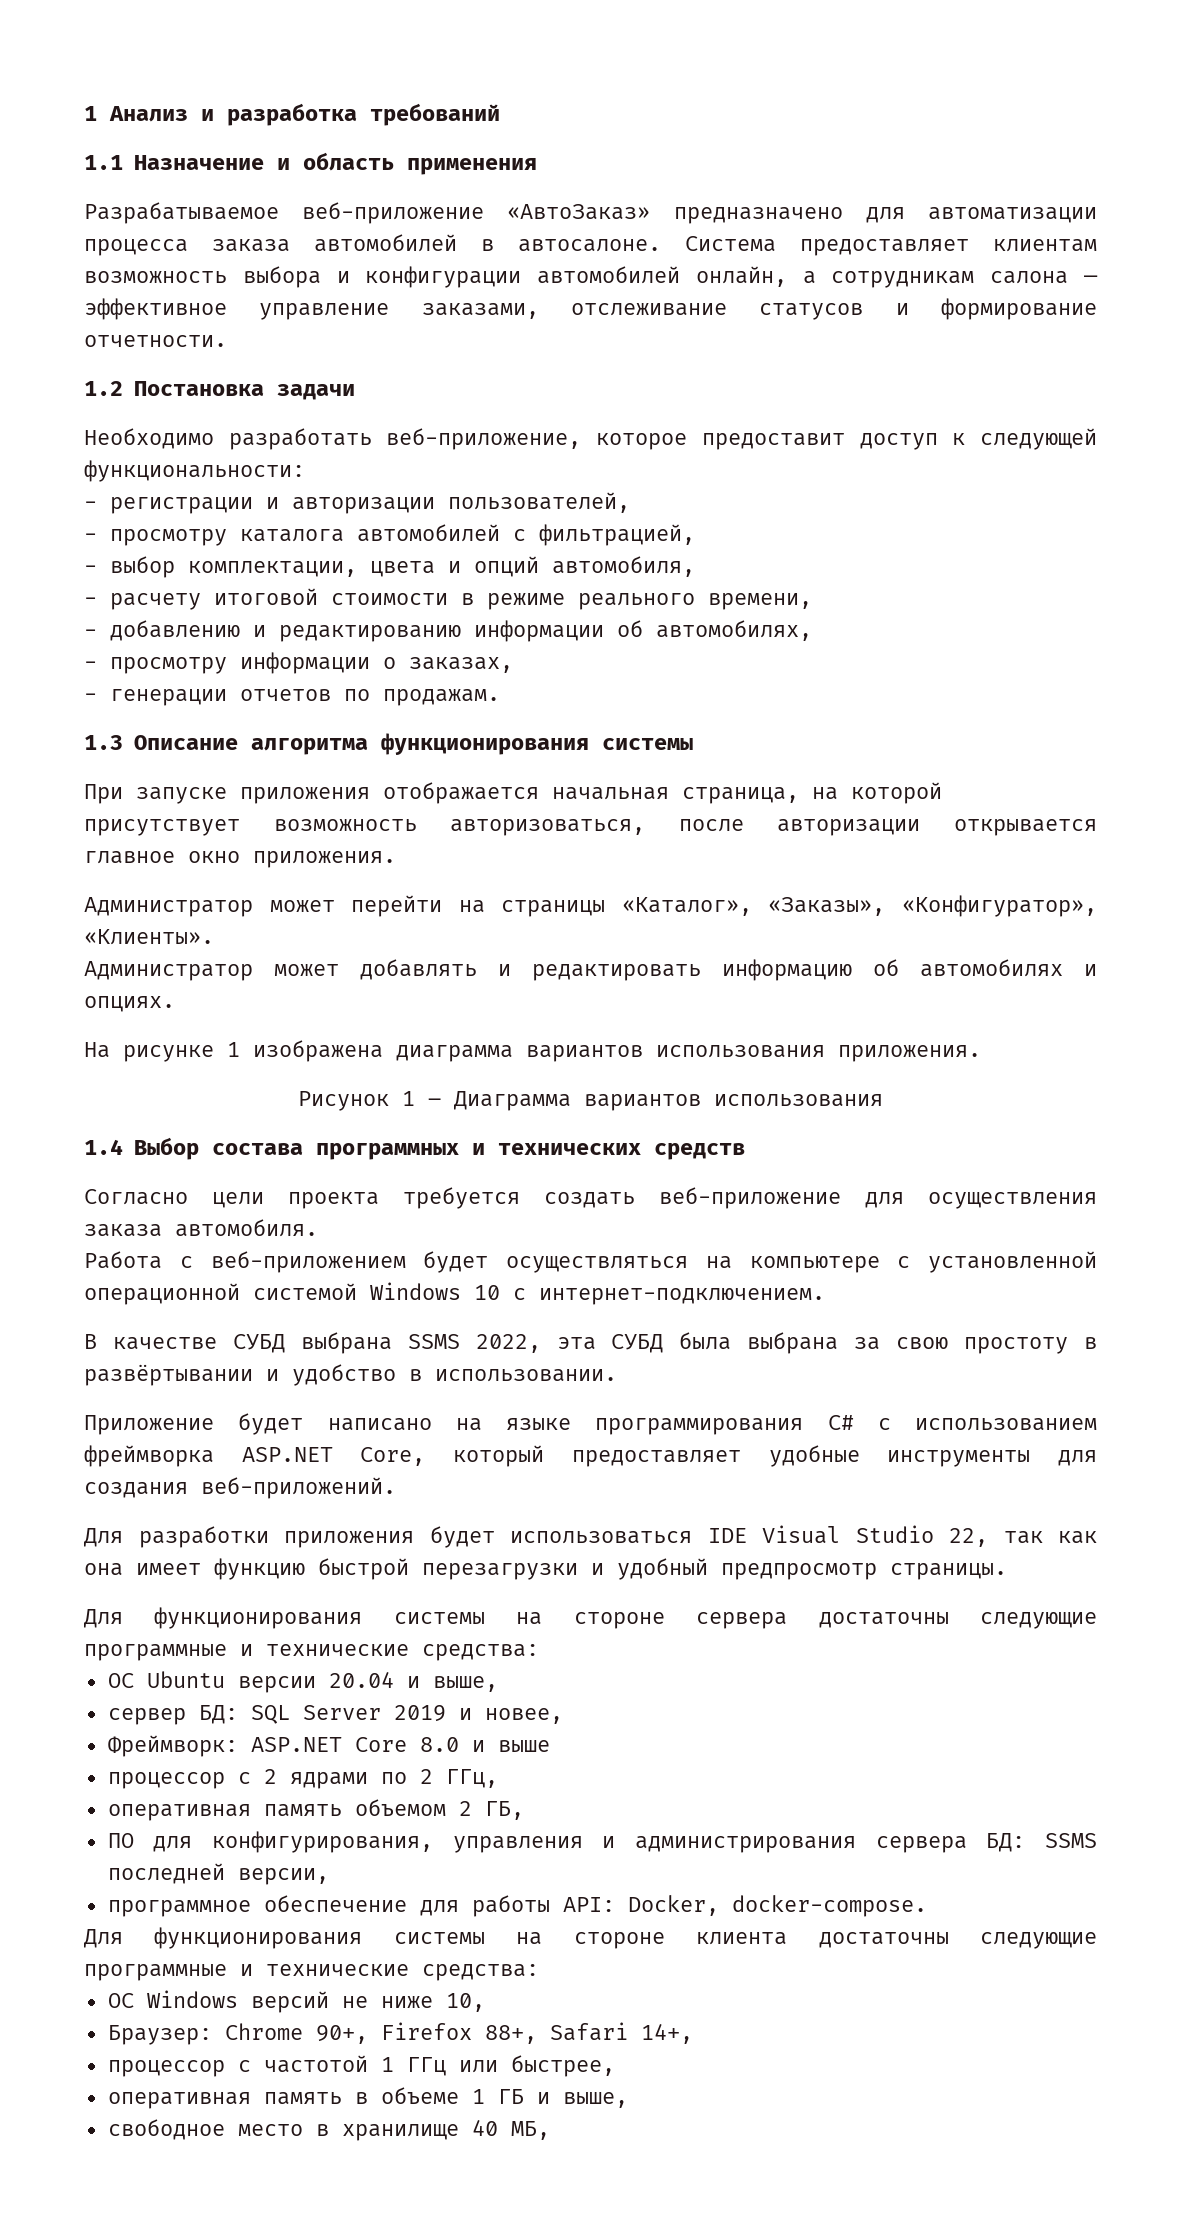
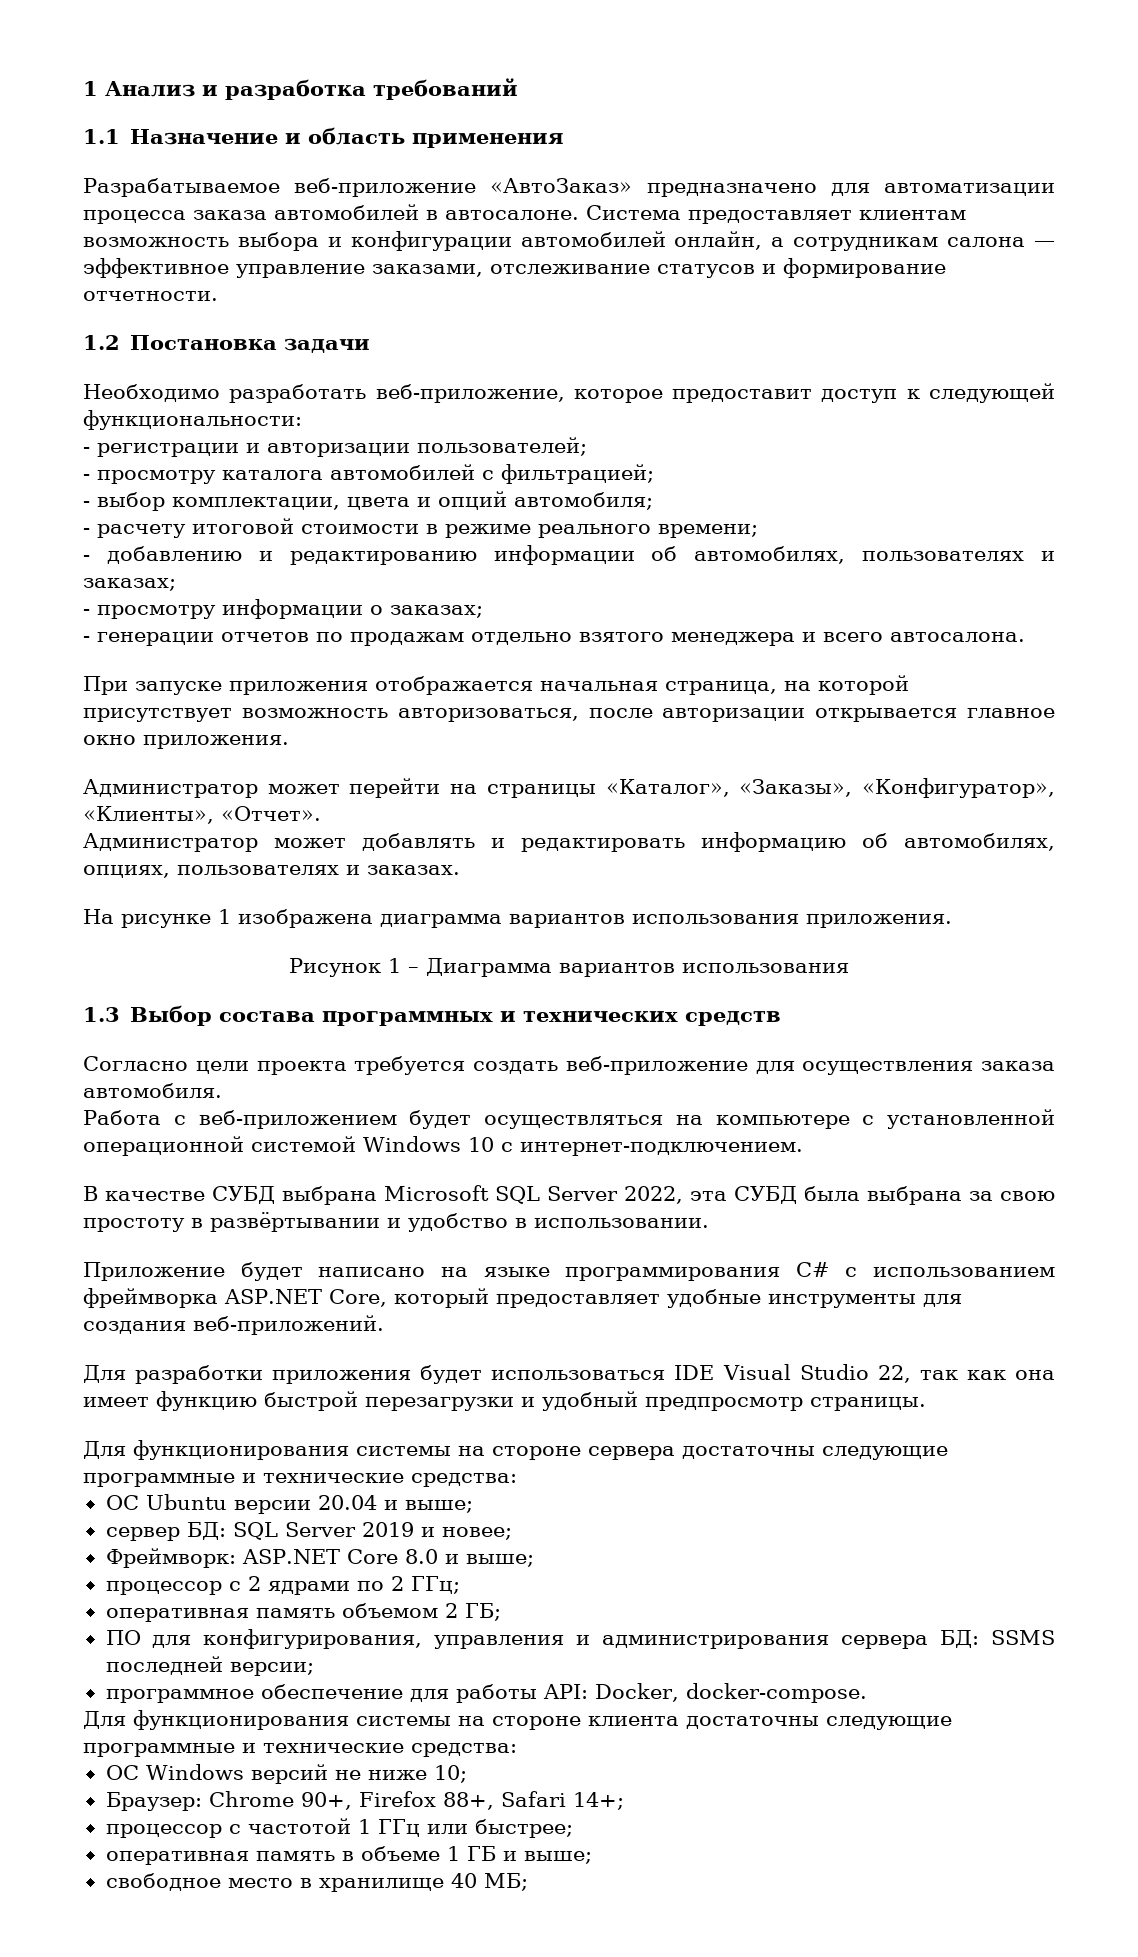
- - регистрации и авторизации пользователей,
+ - регистрации и авторизации пользователей;
- - просмотру каталога автомобилей с фильтрацией,
+ - просмотру каталога автомобилей с фильтрацией;
- - выбор комплектации, цвета и опций автомобиля,
+ - выбор комплектации, цвета и опций автомобиля;
- - расчету итоговой стоимости в режиме реального времени,
+ - расчету итоговой стоимости в режиме реального времени;
- - добавлению и редактированию информации об автомобилях,
+ - добавлению и редактированию информации об автомобилях, пользователях и заказах;
- - просмотру информации о заказах,
+ - просмотру информации о заказах;
- - генерации отчетов по продажам.
- 1.3 Описание алгоритма функционирования системы
+ - генерации отчетов по продажам отдельно взятого менеджера и всего автосалона.
- Администратор может перейти на страницы «Каталог», «Заказы», «Конфигуратор», «Клиенты».
+ Администратор может перейти на страницы «Каталог», «Заказы», «Конфигуратор», «Клиенты», «Отчет».
- Администратор может добавлять и редактировать информацию об автомобилях и опциях.
+ Администратор может добавлять и редактировать информацию об автомобилях, опциях, пользователях и заказах.
- 1.4 Выбор состава программных и технических средств
+ 1.3 Выбор состава программных и технических средств
- В качестве СУБД выбрана SSMS 2022, эта СУБД была выбрана за свою простоту в развёртывании и удобство в использовании.
+ В качестве СУБД выбрана Microsoft SQL Server 2022, эта СУБД была выбрана за свою простоту в развёртывании и удобство в использовании.
- ОС Ubuntu версии 20.04 и выше,
+ ОС Ubuntu версии 20.04 и выше;
- сервер БД: SQL Server 2019 и новее,
+ сервер БД: SQL Server 2019 и новее;
- Фреймворк: ASP.NET Core 8.0 и выше
+ Фреймворк: ASP.NET Core 8.0 и выше;
- процессор с 2 ядрами по 2 ГГц,
+ процессор с 2 ядрами по 2 ГГц;
- оперативная память объемом 2 ГБ,
+ оперативная память объемом 2 ГБ;
- ПО для конфигурирования, управления и администрирования сервера БД: SSMS последней версии,
+ ПО для конфигурирования, управления и администрирования сервера БД: SSMS последней версии;
- ОС Windows версий не ниже 10,
+ ОС Windows версий не ниже 10;
- Браузер: Chrome 90+, Firefox 88+, Safari 14+,
+ Браузер: Chrome 90+, Firefox 88+, Safari 14+;
- процессор с частотой 1 ГГц или быстрее,
+ процессор с частотой 1 ГГц или быстрее;
- оперативная память в объеме 1 ГБ и выше,
+ оперативная память в объеме 1 ГБ и выше;
- свободное место в хранилище 40 МБ,
+ свободное место в хранилище 40 МБ;

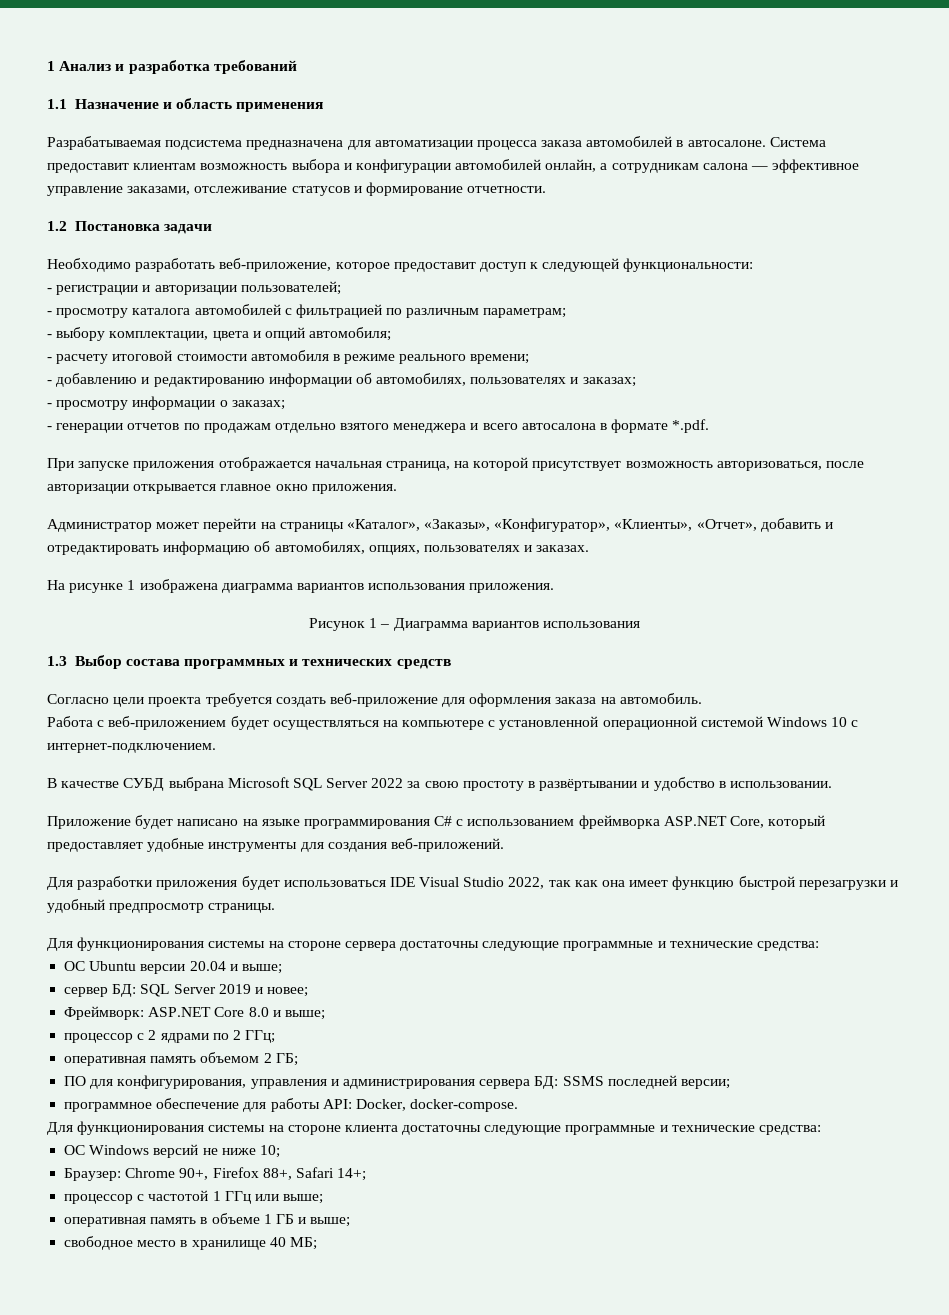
- Разрабатываемое веб-приложение «АвтоЗаказ» предназначено для автоматизации процесса заказа автомобилей в автосалоне.
+ Разрабатываемая подсистема предназначена для автоматизации процесса заказа автомобилей в автосалоне.
- Система предоставляет клиентам возможность выбора и конфигурации автомобилей онлайн, а сотрудникам салона — эффективное управление заказами, отслеживание статусов и формирование отчетности.
+ Система предоставит клиентам возможность выбора и конфигурации автомобилей онлайн, а сотрудникам салона — эффективное управление заказами, отслеживание статусов и формирование отчетности.
- - просмотру каталога автомобилей с фильтрацией;
- - выбор комплектации, цвета и опций автомобиля;
+ - просмотру каталога автомобилей с фильтрацией по различным параметрам;
+ - выбору комплектации, цвета и опций автомобиля;
- - расчету итоговой стоимости в режиме реального времени;
+ - расчету итоговой стоимости автомобиля в режиме реального времени;
- - генерации отчетов по продажам отдельно взятого менеджера и всего автосалона.
+ - генерации отчетов по продажам отдельно взятого менеджера и всего автосалона в формате *.pdf.
- Администратор может перейти на страницы «Каталог», «Заказы», «Конфигуратор», «Клиенты», «Отчет».
- Администратор может добавлять и редактировать информацию об автомобилях, опциях, пользователях и заказах.
+ Администратор может перейти на страницы «Каталог», «Заказы», «Конфигуратор», «Клиенты», «Отчет», добавить и отредактировать информацию об автомобилях, опциях, пользователях и заказах.
- Согласно цели проекта требуется создать веб-приложение для осуществления заказа автомобиля.
+ Согласно цели проекта требуется создать веб-приложение для оформления заказа на автомобиль.
- В качестве СУБД выбрана Microsoft SQL Server 2022, эта СУБД была выбрана за свою простоту в развёртывании и удобство в использовании.
+ В качестве СУБД выбрана Microsoft SQL Server 2022 за свою простоту в развёртывании и удобство в использовании.
- Для разработки приложения будет использоваться IDE Visual Studio 22, так как она имеет функцию быстрой перезагрузки и удобный предпросмотр страницы.
+ Для разработки приложения будет использоваться IDE Visual Studio 2022, так как она имеет функцию быстрой перезагрузки и удобный предпросмотр страницы.
- процессор с частотой 1 ГГц или быстрее;
+ процессор с частотой 1 ГГц или выше;

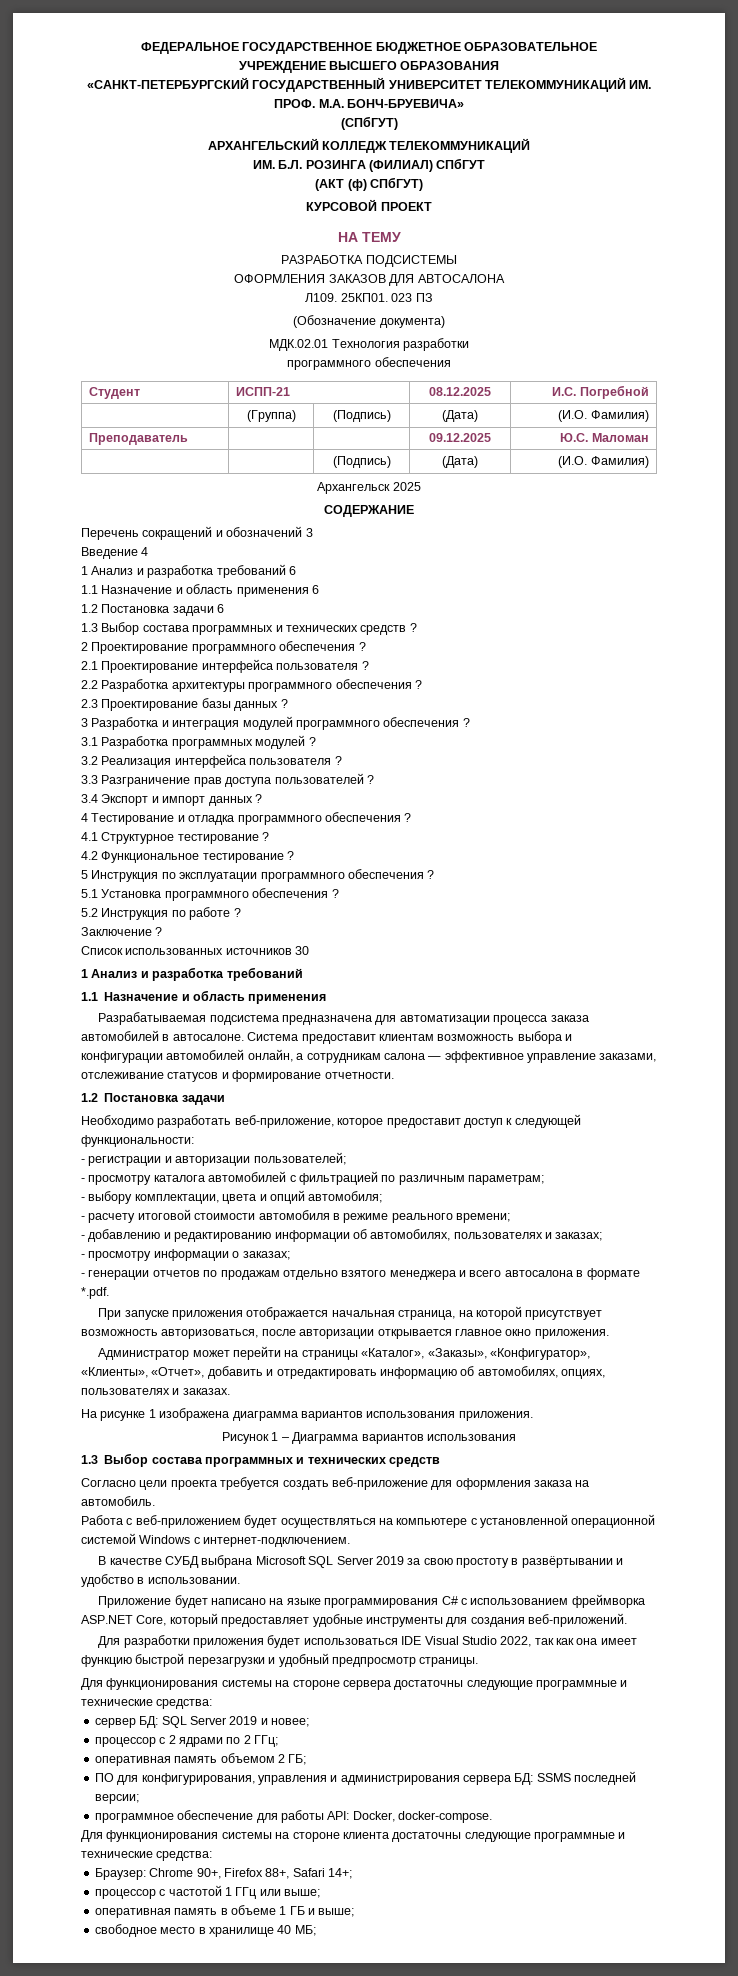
+ ФЕДЕРАЛЬНОЕ ГОСУДАРСТВЕННОЕ БЮДЖЕТНОЕ ОБРАЗОВАТЕЛЬНОЕ
+ УЧРЕЖДЕНИЕ ВЫСШЕГО ОБРАЗОВАНИЯ
+ «САНКТ-ПЕТЕРБУРГСКИЙ ГОСУДАРСТВЕННЫЙ УНИВЕРСИТЕТ ТЕЛЕКОММУНИКАЦИЙ ИМ. ПРОФ. М.А. БОНЧ-БРУЕВИЧА»
+ (СПбГУТ)
+ АРХАНГЕЛЬСКИЙ КОЛЛЕДЖ ТЕЛЕКОММУНИКАЦИЙ
+ ИМ. Б.Л. РОЗИНГА (ФИЛИАЛ) СПбГУТ
+ (АКТ (ф) СПбГУТ)
+ КУРСОВОЙ ПРОЕКТ
+ НА ТЕМУ
+ РАЗРАБОТКА ПОДСИСТЕМЫ
+ ОФОРМЛЕНИЯ ЗАКАЗОВ ДЛЯ АВТОСАЛОНА
+ Л109. 25КП01. 023 ПЗ
+ (Обозначение документа)
+ МДК.02.01 Технология разработки
+ программного обеспечения
+ Студент | ИСПП-21 | 08.12.2025 | И.С. Погребной
+ | (Группа) | (Подпись) | (Дата) | (И.О. Фамилия)
+ Преподаватель | | | 09.12.2025 | Ю.С. Маломан
+ | | (Подпись) | (Дата) | (И.О. Фамилия)
+ Архангельск 2025
+ СОДЕРЖАНИЕ
+ Перечень сокращений и обозначений 3
+ Введение 4
+ 1 Анализ и разработка требований 6
+ 1.1 Назначение и область применения 6
+ 1.2 Постановка задачи 6
+ 1.3 Выбор состава программных и технических средств ?
+ 2 Проектирование программного обеспечения ?
+ 2.1 Проектирование интерфейса пользователя ?
+ 2.2 Разработка архитектуры программного обеспечения ?
+ 2.3 Проектирование базы данных ?
+ 3 Разработка и интеграция модулей программного обеспечения ?
+ 3.1 Разработка программных модулей ?
+ 3.2 Реализация интерфейса пользователя ?
+ 3.3 Разграничение прав доступа пользователей ?
+ 3.4 Экспорт и импорт данных ?
+ 4 Тестирование и отладка программного обеспечения ?
+ 4.1 Структурное тестирование ?
+ 4.2 Функциональное тестирование ?
+ 5 Инструкция по эксплуатации программного обеспечения ?
+ 5.1 Установка программного обеспечения ?
+ 5.2 Инструкция по работе ?
+ Заключение ?
+ Список использованных источников 30
- Работа с веб-приложением будет осуществляться на компьютере с установленной операционной системой Windows 10 с интернет-подключением.
+ Работа с веб-приложением будет осуществляться на компьютере с установленной операционной системой Windows с интернет-подключением.
- В качестве СУБД выбрана Microsoft SQL Server 2022 за свою простоту в развёртывании и удобство в использовании.
+ В качестве СУБД выбрана Microsoft SQL Server 2019 за свою простоту в развёртывании и удобство в использовании.
- ОС Ubuntu версии 20.04 и выше;
- Фреймворк: ASP.NET Core 8.0 и выше;
- ОС Windows версий не ниже 10;

